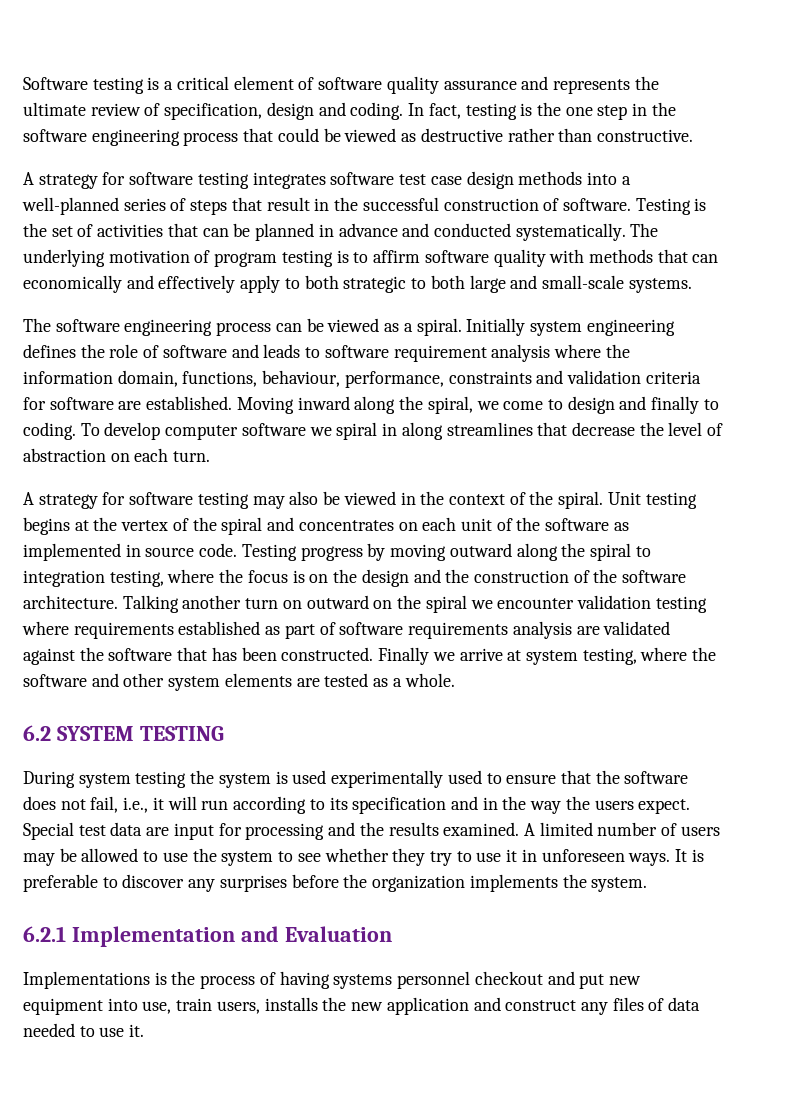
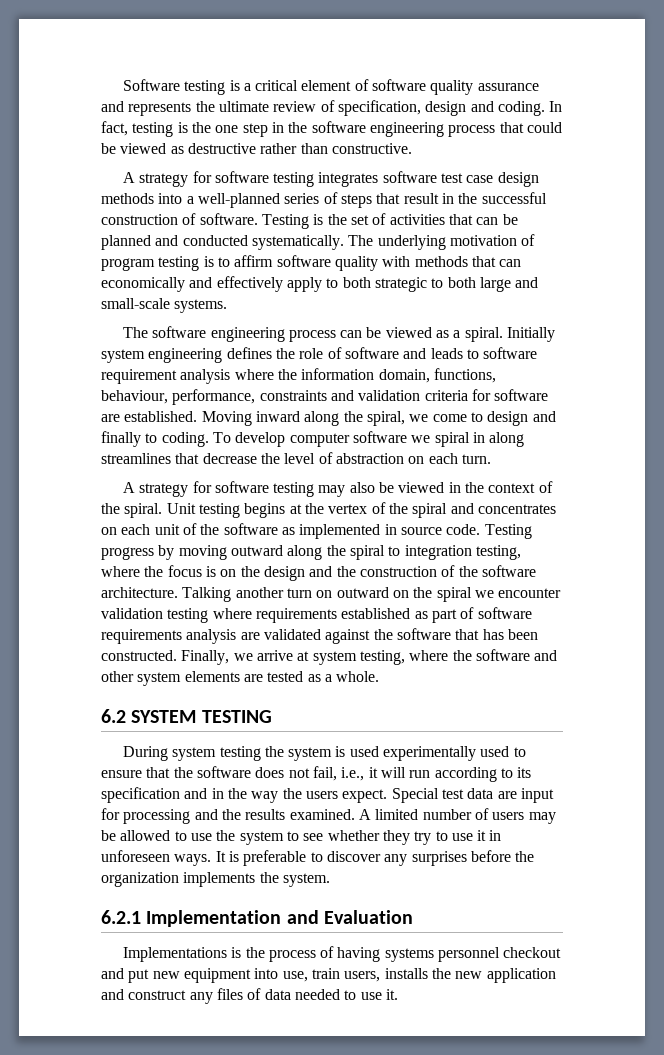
- Testing is the set of activities that can be planned in advance and conducted systematically.
+ Testing is the set of activities that can be planned and conducted systematically.
- Finally we arrive at system testing, where the software and other system elements are tested as a whole.
+ Finally, we arrive at system testing, where the software and other system elements are tested as a whole.

